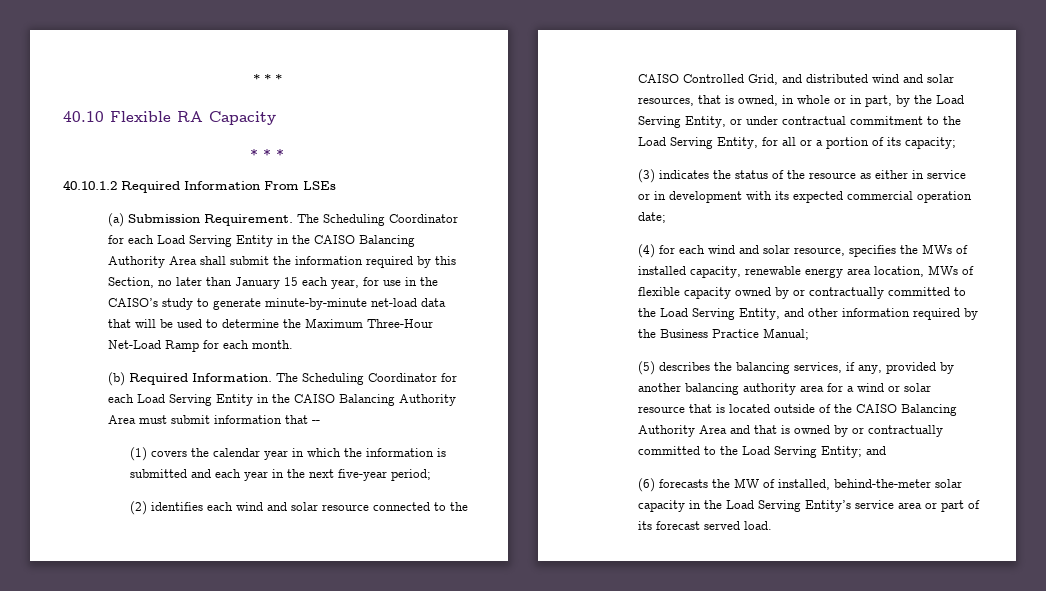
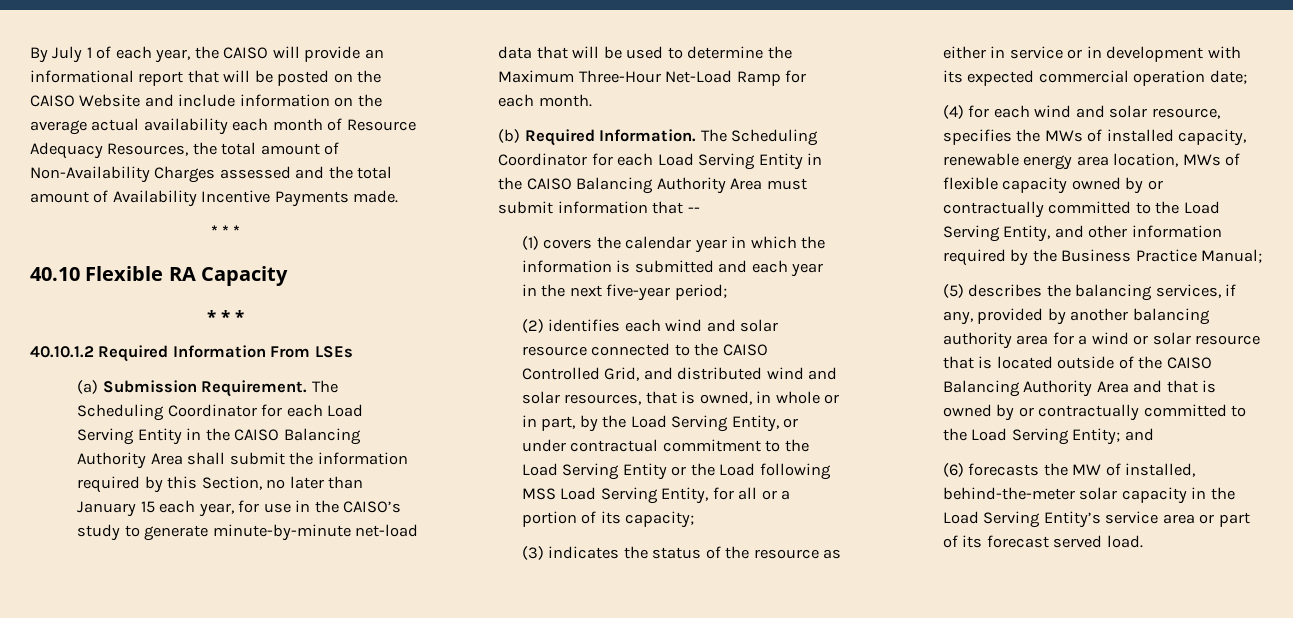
+ By July 1 of each year, the CAISO will provide an informational report that will be posted on the CAISO Website and include information on the average actual availability each month of Resource Adequacy Resources, the total amount of Non-Availability Charges assessed and the total amount of Availability Incentive Payments made.
- (2) identifies each wind and solar resource connected to the CAISO Controlled Grid, and distributed wind and solar resources, that is owned, in whole or in part, by the Load Serving Entity, or under contractual commitment to the Load Serving Entity, for all or a portion of its capacity;
+ (2) identifies each wind and solar resource connected to the CAISO Controlled Grid, and distributed wind and solar resources, that is owned, in whole or in part, by the Load Serving Entity, or under contractual commitment to the Load Serving Entity or the Load following MSS Load Serving Entity, for all or a portion of its capacity;

